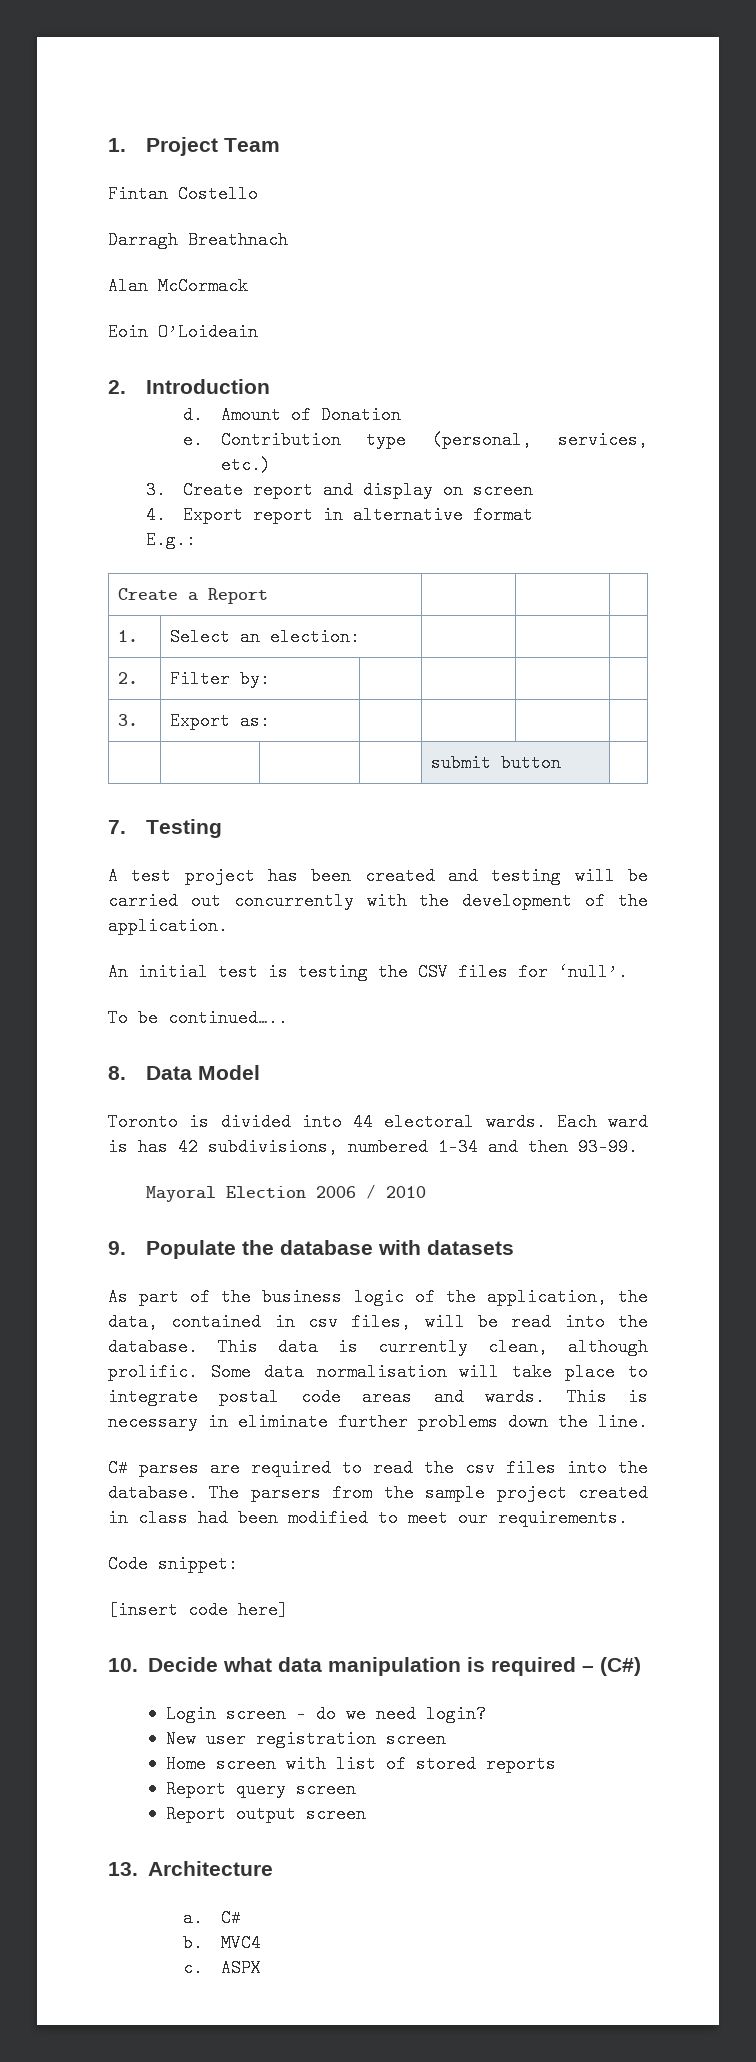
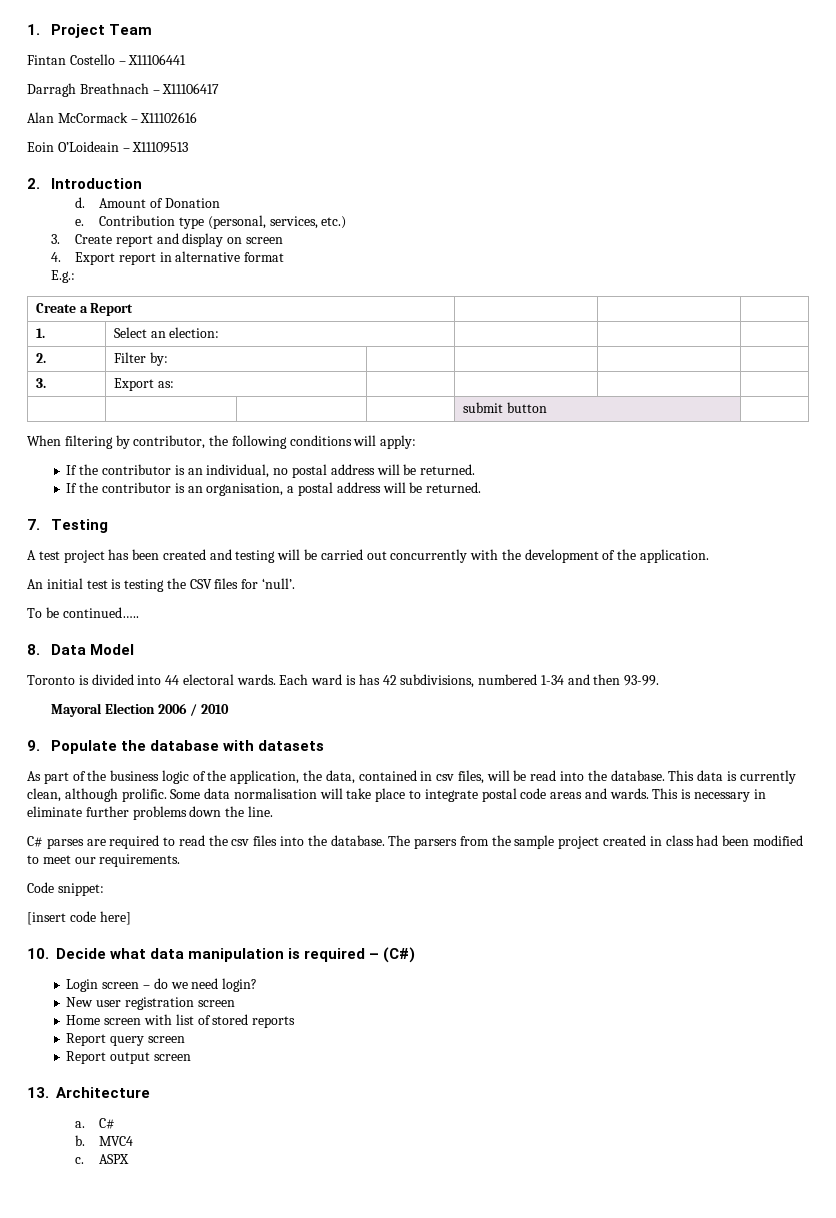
- Fintan Costello
+ Fintan Costello – X11106441
- Darragh Breathnach
+ Darragh Breathnach – X11106417
- Alan McCormack
+ Alan McCormack – X11102616
- Eoin O’Loideain
+ Eoin O’Loideain – X11109513
+ When filtering by contributor, the following conditions will apply:
+ If the contributor is an individual, no postal address will be returned.
+ If the contributor is an organisation, a postal address will be returned.

